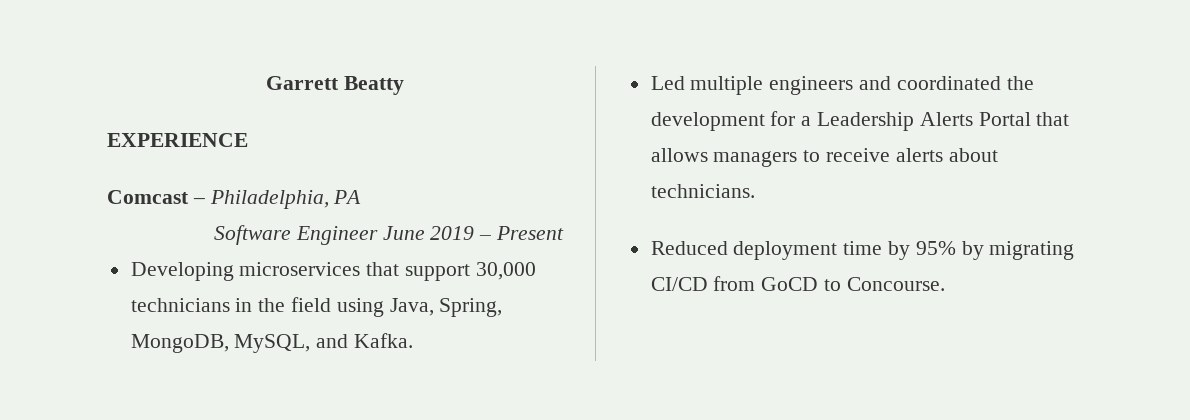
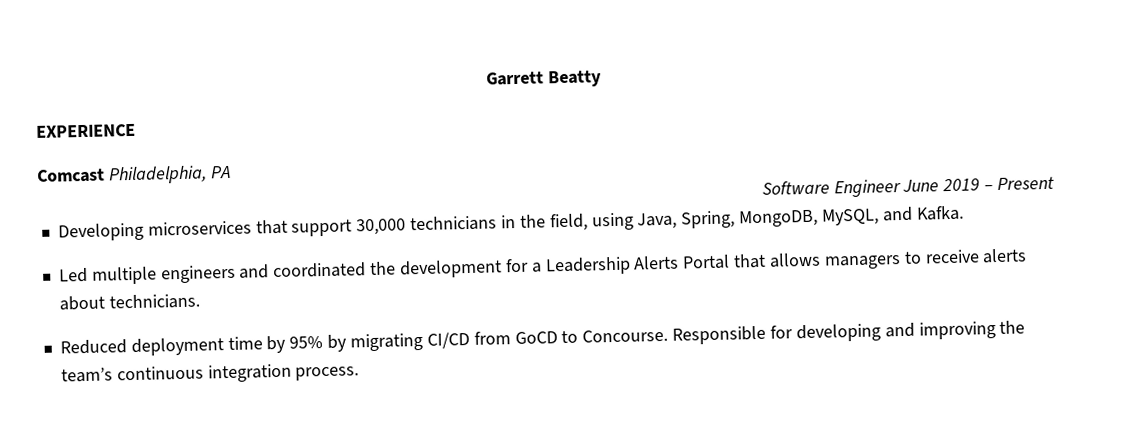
- Comcast – Philadelphia, PA
+ Comcast Philadelphia, PA
- Developing microservices that support 30,000 technicians in the field using Java, Spring, MongoDB, MySQL, and Kafka.
+ Developing microservices that support 30,000 technicians in the field, using Java, Spring, MongoDB, MySQL, and Kafka.
+ Responsible for developing and improving the team’s continuous integration process.

